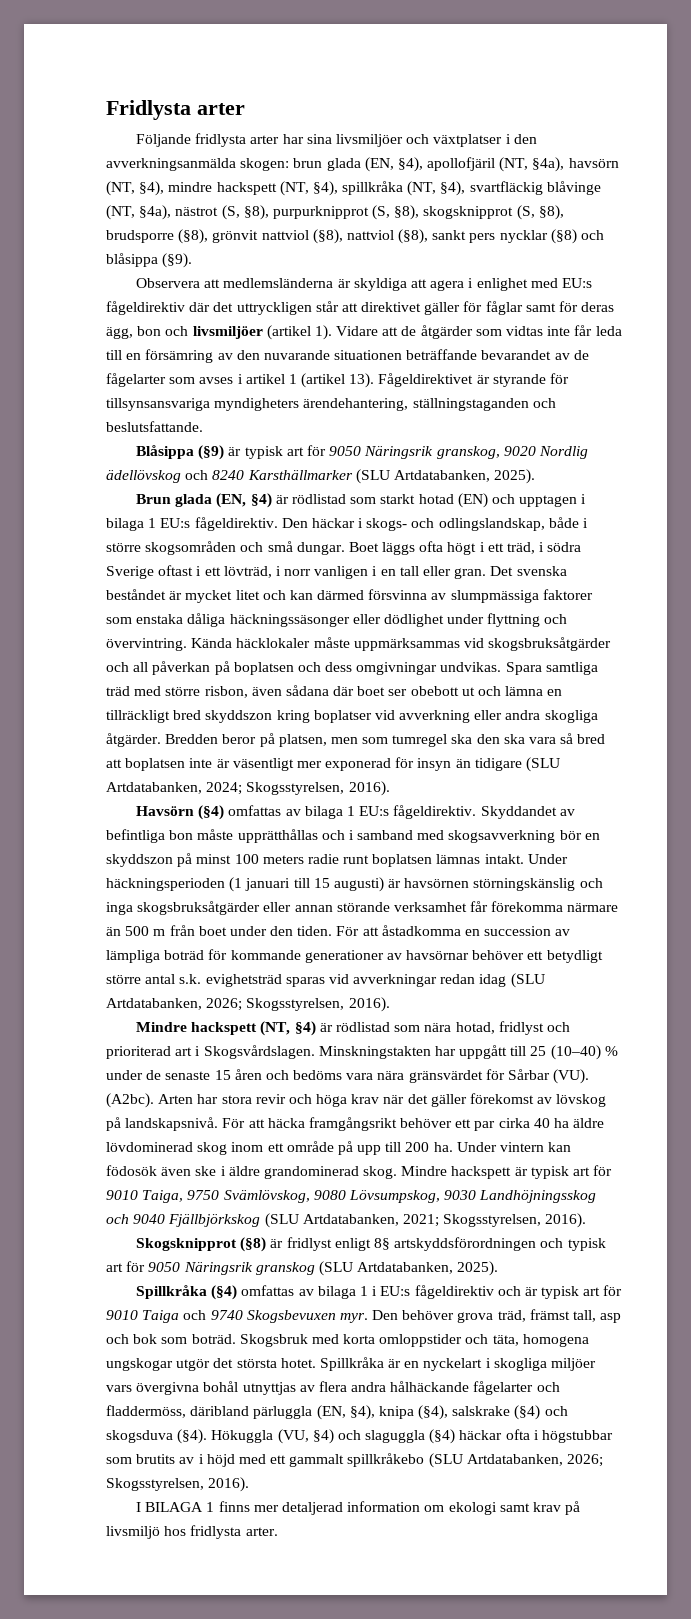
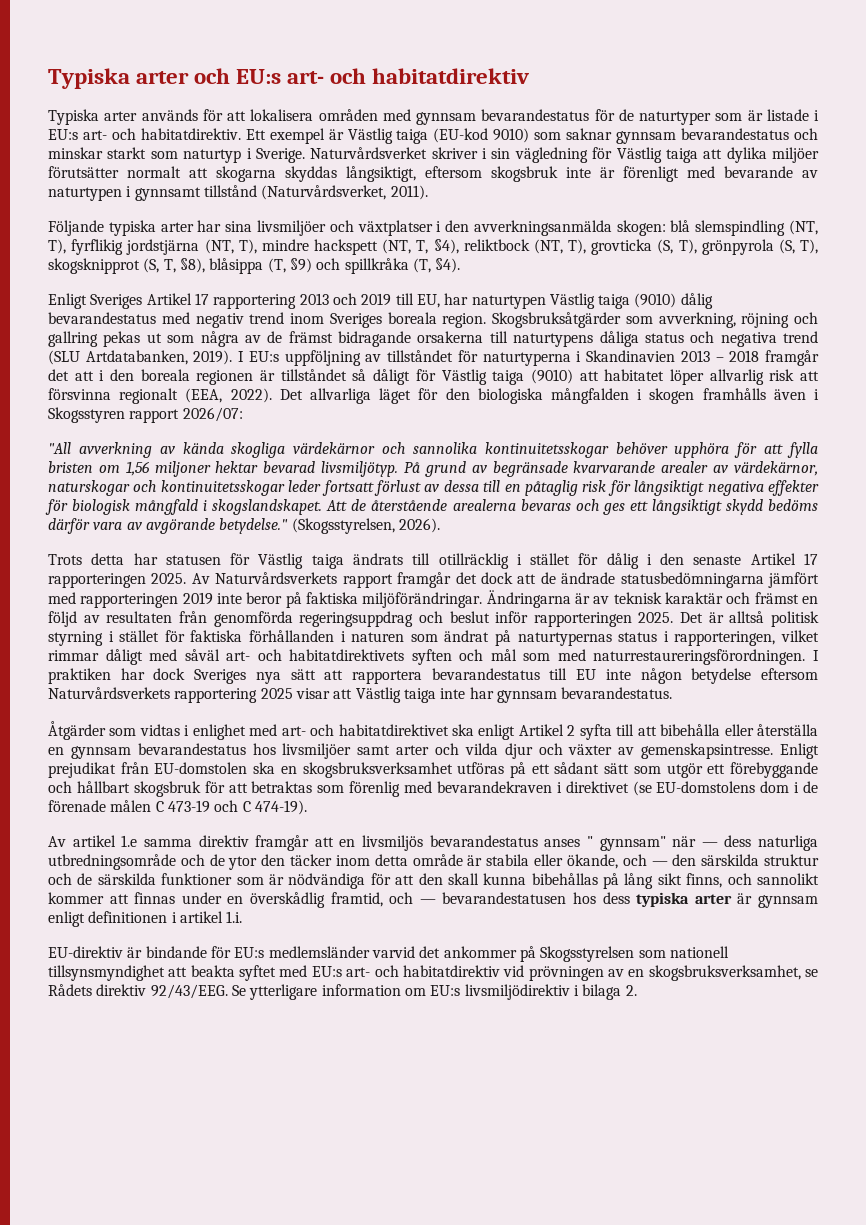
- Fridlysta arter
+ Typiska arter och EU:s art- och habitatdirektiv
+ Typiska arter används för att lokalisera områden med gynnsam bevarandestatus för de naturtyper som är listade i EU:s art- och habitatdirektiv. Ett exempel är Västlig taiga (EU-kod 9010) som saknar gynnsam bevarandestatus och minskar starkt som naturtyp i Sverige. Naturvårdsverket skriver i sin vägledning för Västlig taiga att dylika miljöer förutsätter normalt att skogarna skyddas långsiktigt, eftersom skogsbruk inte är förenligt med bevarande av naturtypen i gynnsamt tillstånd (Naturvårdsverket, 2011).
- Följande fridlysta arter har sina livsmiljöer och växtplatser i den avverkningsanmälda skogen: brun glada (EN, §4), apollofjäril (NT, §4a), havsörn (NT, §4), mindre hackspett (NT, §4), spillkråka (NT, §4), svartfläckig blåvinge (NT, §4a), nästrot (S, §8), purpurknipprot (S, §8), skogsknipprot (S, §8), brudsporre (§8), grönvit nattviol (§8), nattviol (§8), sankt pers nycklar (§8) och blåsippa (§9).
- Observera att medlemsländerna är skyldiga att agera i enlighet med EU:s fågeldirektiv där det uttryckligen står att direktivet gäller för fåglar samt för deras ägg, bon och livsmiljöer (artikel 1). Vidare att de åtgärder som vidtas inte får leda till en försämring av den nuvarande situationen beträffande bevarandet av de fågelarter som avses i artikel 1 (artikel 13). Fågeldirektivet är styrande för tillsynsansvariga myndigheters ärendehantering, ställningstaganden och beslutsfattande.
- Blåsippa (§9) är typisk art för 9050 Näringsrik granskog, 9020 Nordlig ädellövskog och 8240 Karsthällmarker (SLU Artdatabanken, 2025).
- Brun glada (EN, §4) är rödlistad som starkt hotad (EN) och upptagen i bilaga 1 EU:s fågeldirektiv. Den häckar i skogs- och odlingslandskap, både i större skogsområden och små dungar. Boet läggs ofta högt i ett träd, i södra Sverige oftast i ett lövträd, i norr vanligen i en tall eller gran. Det svenska beståndet är mycket litet och kan därmed försvinna av slumpmässiga faktorer som enstaka dåliga häckningssäsonger eller dödlighet under flyttning och övervintring. Kända häcklokaler måste uppmärksammas vid skogsbruksåtgärder och all påverkan på boplatsen och dess omgivningar undvikas. Spara samtliga träd med större risbon, även sådana där boet ser obebott ut och lämna en tillräckligt bred skyddszon kring boplatser vid avverkning eller andra skogliga åtgärder. Bredden beror på platsen, men som tumregel ska den ska vara så bred att boplatsen inte är väsentligt mer exponerad för insyn än tidigare (SLU Artdatabanken, 2024; Skogsstyrelsen, 2016).
- Havsörn (§4) omfattas av bilaga 1 EU:s fågeldirektiv. Skyddandet av befintliga bon måste upprätthållas och i samband med skogsavverkning bör en skyddszon på minst 100 meters radie runt boplatsen lämnas intakt. Under häckningsperioden (1 januari till 15 augusti) är havsörnen störningskänslig och inga skogsbruksåtgärder eller annan störande verksamhet får förekomma närmare än 500 m från boet under den tiden. För att åstadkomma en succession av lämpliga boträd för kommande generationer av havsörnar behöver ett betydligt större antal s.k. evighetsträd sparas vid avverkningar redan idag (SLU Artdatabanken, 2026; Skogsstyrelsen, 2016).
- Mindre hackspett (NT, §4) är rödlistad som nära hotad, fridlyst och prioriterad art i Skogsvårdslagen. Minskningstakten har uppgått till 25 (10–40) % under de senaste 15 åren och bedöms vara nära gränsvärdet för Sårbar (VU). (A2bc). Arten har stora revir och höga krav när det gäller förekomst av lövskog på landskapsnivå. För att häcka framgångsrikt behöver ett par cirka 40 ha äldre lövdominerad skog inom ett område på upp till 200 ha. Under vintern kan födosök även ske i äldre grandominerad skog. Mindre hackspett är typisk art för 9010 Taiga, 9750 Svämlövskog, 9080 Lövsumpskog, 9030 Landhöjningsskog och 9040 Fjällbjörkskog (SLU Artdatabanken, 2021; Skogsstyrelsen, 2016).
- Skogsknipprot (§8) är fridlyst enligt 8§ artskyddsförordningen och typisk art för 9050 Näringsrik granskog (SLU Artdatabanken, 2025).
- Spillkråka (§4) omfattas av bilaga 1 i EU:s fågeldirektiv och är typisk art för 9010 Taiga och 9740 Skogsbevuxen myr. Den behöver grova träd, främst tall, asp och bok som boträd. Skogsbruk med korta omloppstider och täta, homogena ungskogar utgör det största hotet. Spillkråka är en nyckelart i skogliga miljöer vars övergivna bohål utnyttjas av flera andra hålhäckande fågelarter och fladdermöss, däribland pärluggla (EN, §4), knipa (§4), salskrake (§4) och skogsduva (§4). Hökuggla (VU, §4) och slaguggla (§4) häckar ofta i högstubbar som brutits av i höjd med ett gammalt spillkråkebo (SLU Artdatabanken, 2026; Skogsstyrelsen, 2016).
- I BILAGA 1 finns mer detaljerad information om ekologi samt krav på livsmiljö hos fridlysta arter.
+ Följande typiska arter har sina livsmiljöer och växtplatser i den avverkningsanmälda skogen: blå slemspindling (NT, T), fyrflikig jordstjärna (NT, T), mindre hackspett (NT, T, §4), reliktbock (NT, T), grovticka (S, T), grönpyrola (S, T), skogsknipprot (S, T, §8), blåsippa (T, §9) och spillkråka (T, §4).
+ Enligt Sveriges Artikel 17 rapportering 2013 och 2019 till EU, har naturtypen Västlig taiga (9010) dålig bevarandestatus med negativ trend inom Sveriges boreala region. Skogsbruksåtgärder som avverkning, röjning och gallring pekas ut som några av de främst bidragande orsakerna till naturtypens dåliga status och negativa trend (SLU Artdatabanken, 2019). I EU:s uppföljning av tillståndet för naturtyperna i Skandinavien 2013 – 2018 framgår det att i den boreala regionen är tillståndet så dåligt för Västlig taiga (9010) att habitatet löper allvarlig risk att försvinna regionalt (EEA, 2022). Det allvarliga läget för den biologiska mångfalden i skogen framhålls även i Skogsstyren rapport 2026/07:
+ "All avverkning av kända skogliga värdekärnor och sannolika kontinuitetsskogar behöver upphöra för att fylla bristen om 1,56 miljoner hektar bevarad livsmiljötyp. På grund av begränsade kvarvarande arealer av värdekärnor, naturskogar och kontinuitetsskogar leder fortsatt förlust av dessa till en påtaglig risk för långsiktigt negativa effekter för biologisk mångfald i skogslandskapet. Att de återstående arealerna bevaras och ges ett långsiktigt skydd bedöms därför vara av avgörande betydelse." (Skogsstyrelsen, 2026).
+ Trots detta har statusen för Västlig taiga ändrats till otillräcklig i stället för dålig i den senaste Artikel 17 rapporteringen 2025. Av Naturvårdsverkets rapport framgår det dock att de ändrade statusbedömningarna jämfört med rapporteringen 2019 inte beror på faktiska miljöförändringar. Ändringarna är av teknisk karaktär och främst en följd av resultaten från genomförda regeringsuppdrag och beslut inför rapporteringen 2025. Det är alltså politisk styrning i stället för faktiska förhållanden i naturen som ändrat på naturtypernas status i rapporteringen, vilket rimmar dåligt med såväl art- och habitatdirektivets syften och mål som med naturrestaureringsförordningen. I praktiken har dock Sveriges nya sätt att rapportera bevarandestatus till EU inte någon betydelse eftersom Naturvårdsverkets rapportering 2025 visar att Västlig taiga inte har gynnsam bevarandestatus.
+ Åtgärder som vidtas i enlighet med art- och habitatdirektivet ska enligt Artikel 2 syfta till att bibehålla eller återställa en gynnsam bevarandestatus hos livsmiljöer samt arter och vilda djur och växter av gemenskapsintresse. Enligt prejudikat från EU-domstolen ska en skogsbruksverksamhet utföras på ett sådant sätt som utgör ett förebyggande och hållbart skogsbruk för att betraktas som förenlig med bevarandekraven i direktivet (se EU-domstolens dom i de förenade målen C 473-19 och C 474-19).
+ Av artikel 1.e samma direktiv framgår att en livsmiljös bevarandestatus anses " gynnsam" när — dess naturliga utbredningsområde och de ytor den täcker inom detta område är stabila eller ökande, och — den särskilda struktur och de särskilda funktioner som är nödvändiga för att den skall kunna bibehållas på lång sikt finns, och sannolikt kommer att finnas under en överskådlig framtid, och — bevarandestatusen hos dess typiska arter är gynnsam enligt definitionen i artikel 1.i.
+ EU-direktiv är bindande för EU:s medlemsländer varvid det ankommer på Skogsstyrelsen som nationell tillsynsmyndighet att beakta syftet med EU:s art- och habitatdirektiv vid prövningen av en skogsbruksverksamhet, se Rådets direktiv 92/43/EEG. Se ytterligare information om EU:s livsmiljödirektiv i bilaga 2.

